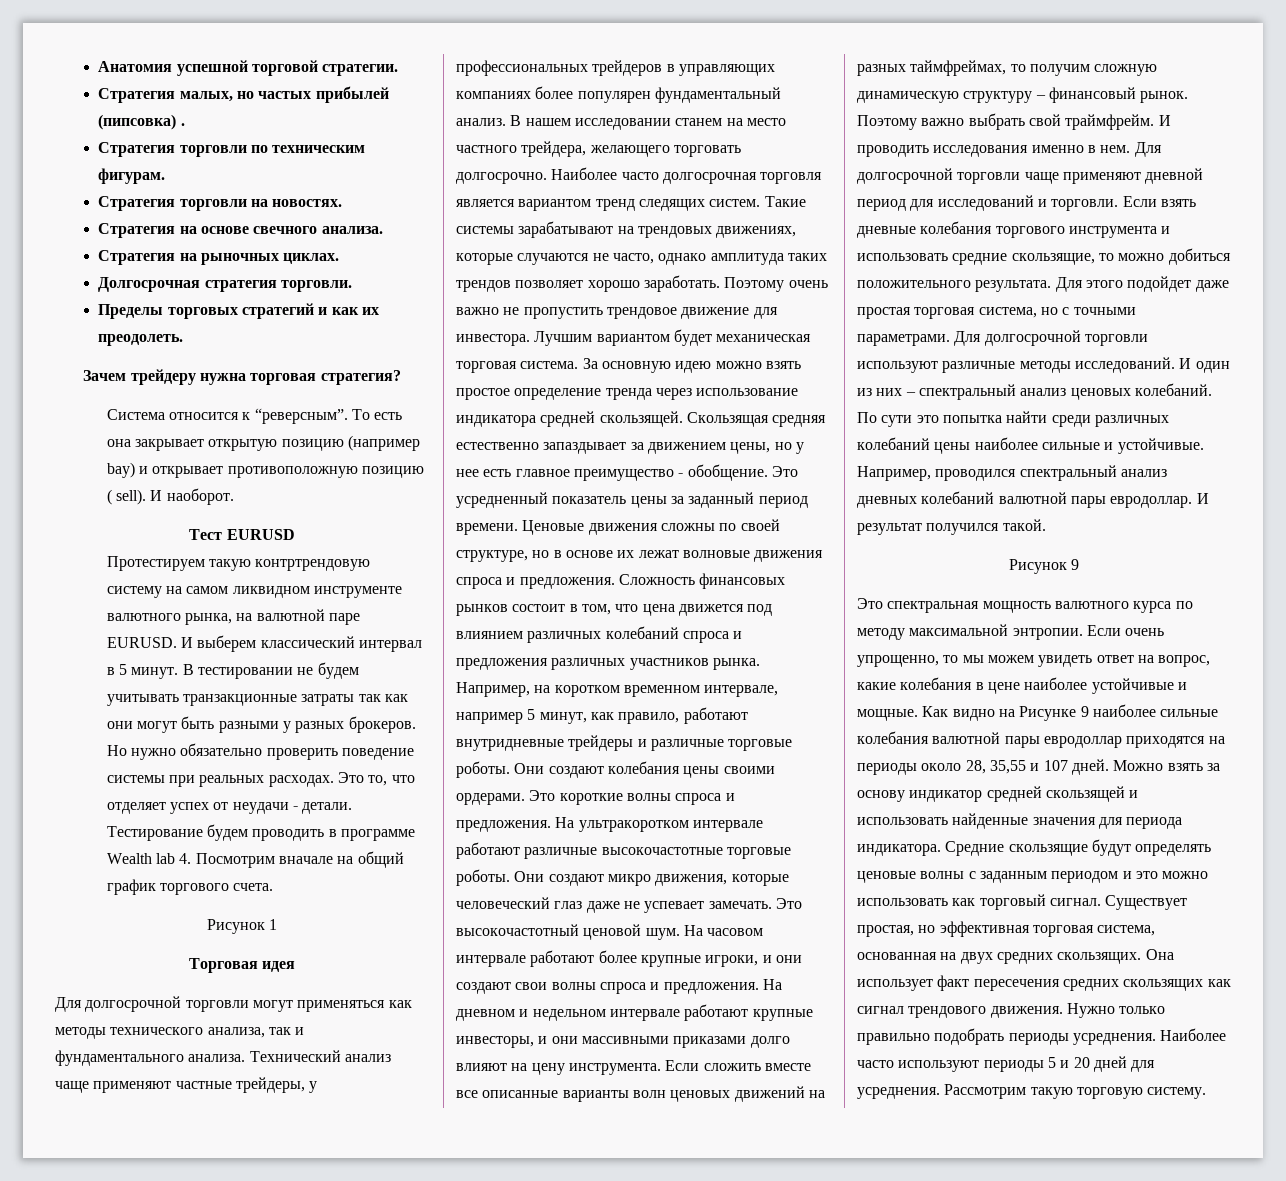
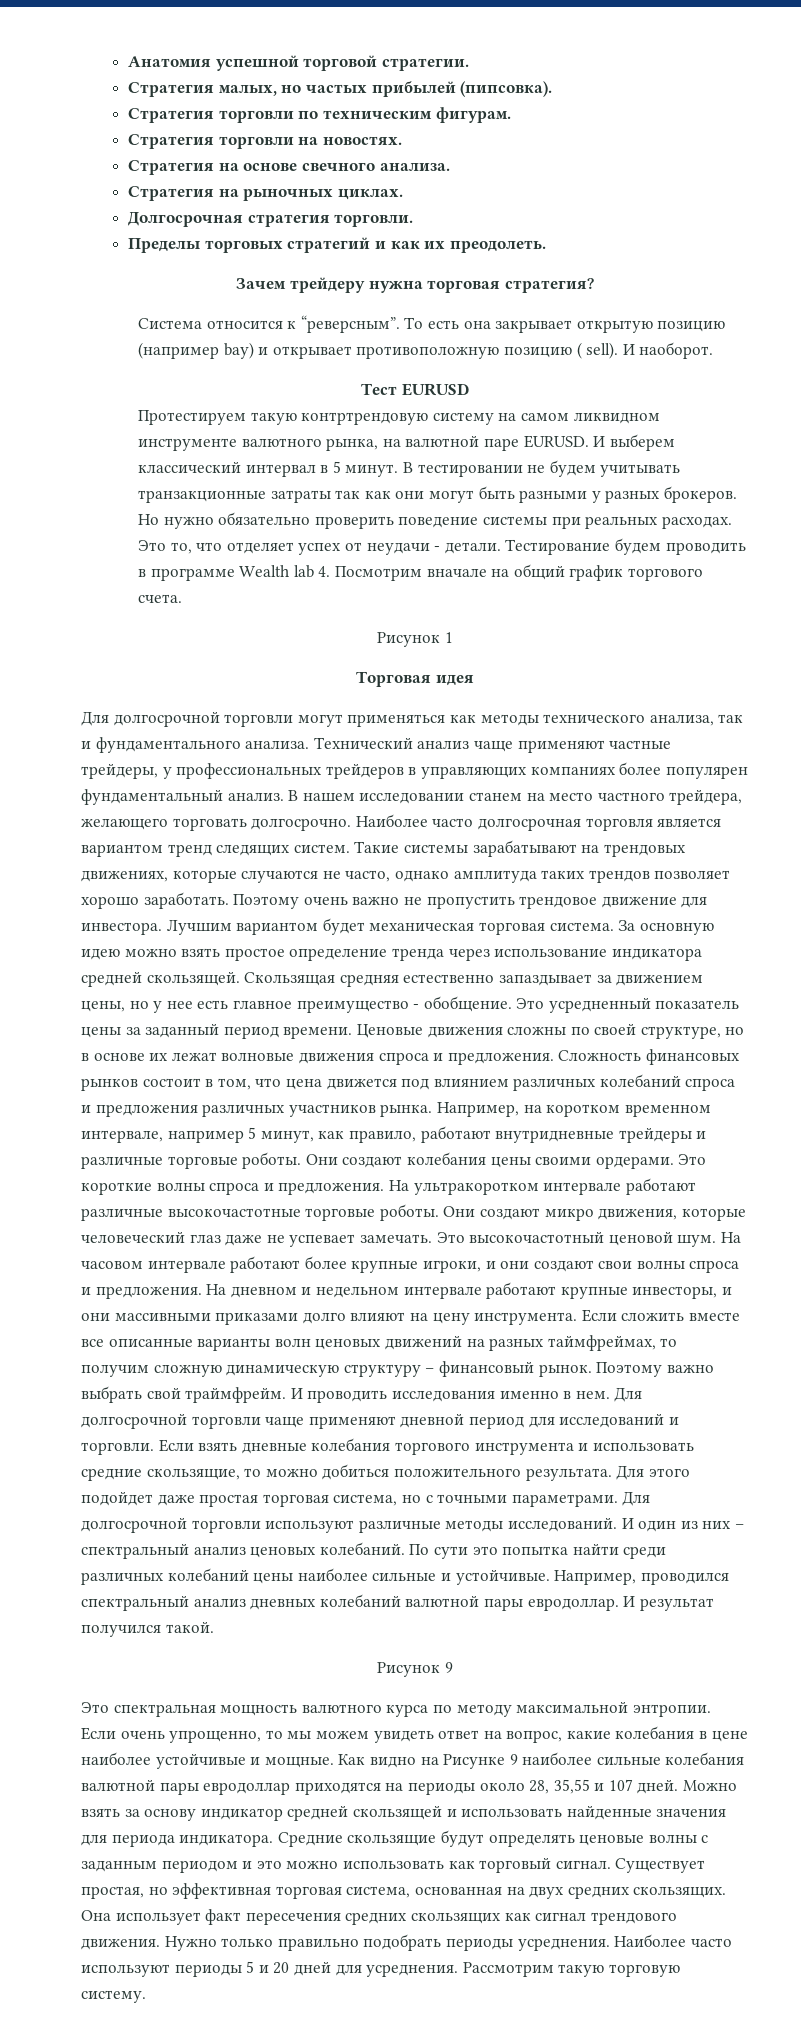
- Стратегия малых, но частых прибылей (пипсовка) .
+ Стратегия малых, но частых прибылей (пипсовка).

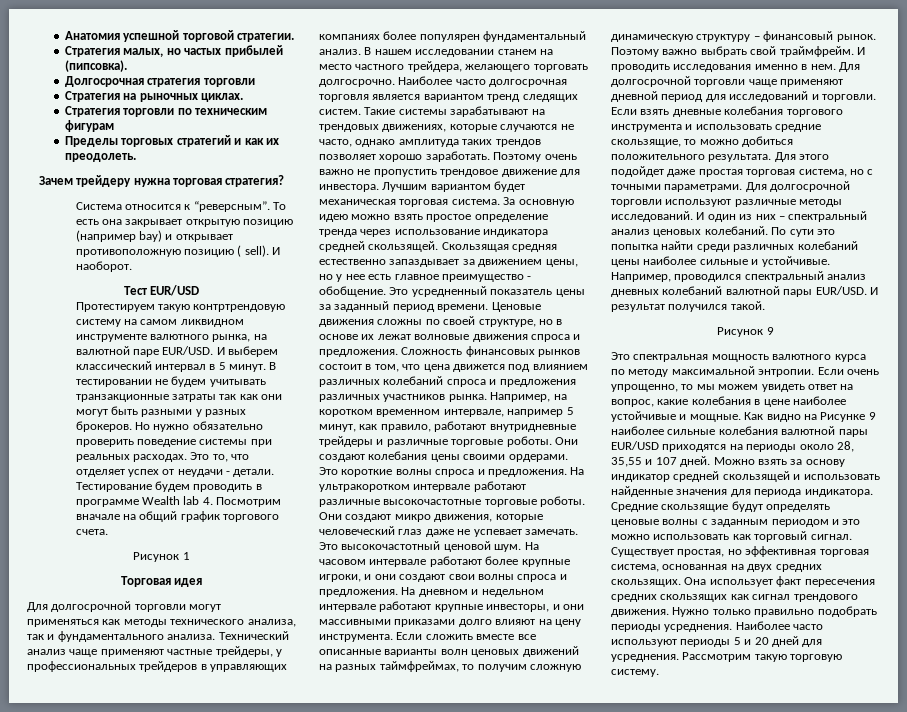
- Стратегия торговли по техническим фигурам.
- Стратегия торговли на новостях.
- Стратегия на основе свечного анализа.
+ Долгосрочная стратегия торговли
- Долгосрочная стратегия торговли.
+ Стратегия торговли по техническим фигурам
- Тест EURUSD
+ Тест EUR/USD
- Протестируем такую контртрендовую систему на самом ликвидном инструменте валютного рынка, на валютной паре EURUSD.
+ Протестируем такую контртрендовую систему на самом ликвидном инструменте валютного рынка, на валютной паре EUR/USD.
- Например, проводился спектральный анализ дневных колебаний валютной пары евродоллар.
+ Например, проводился спектральный анализ дневных колебаний валютной пары EUR/USD.
- Как видно на Рисунке 9 наиболее сильные колебания валютной пары евродоллар приходятся на периоды около 28, 35,55 и 107 дней.
+ Как видно на Рисунке 9 наиболее сильные колебания валютной пары EUR/USD приходятся на периоды около 28, 35,55 и 107 дней.

